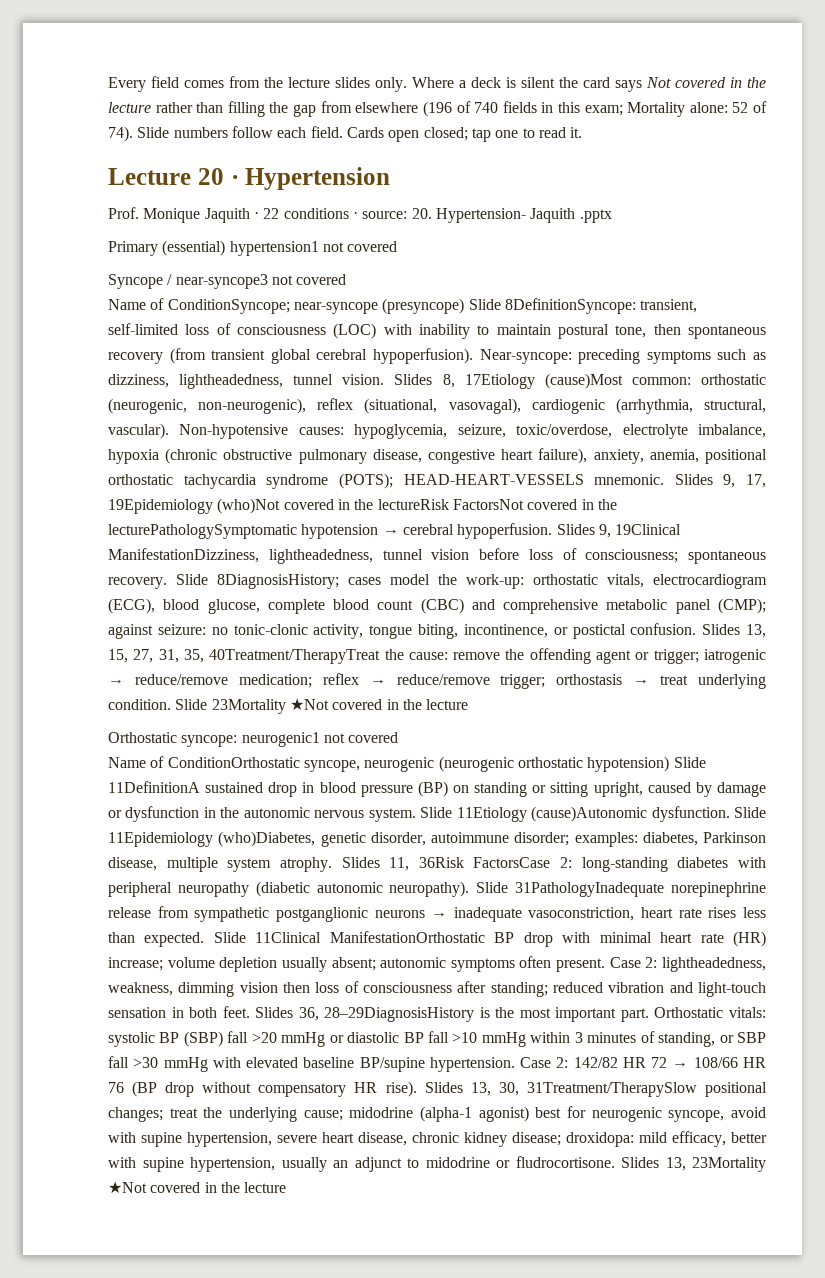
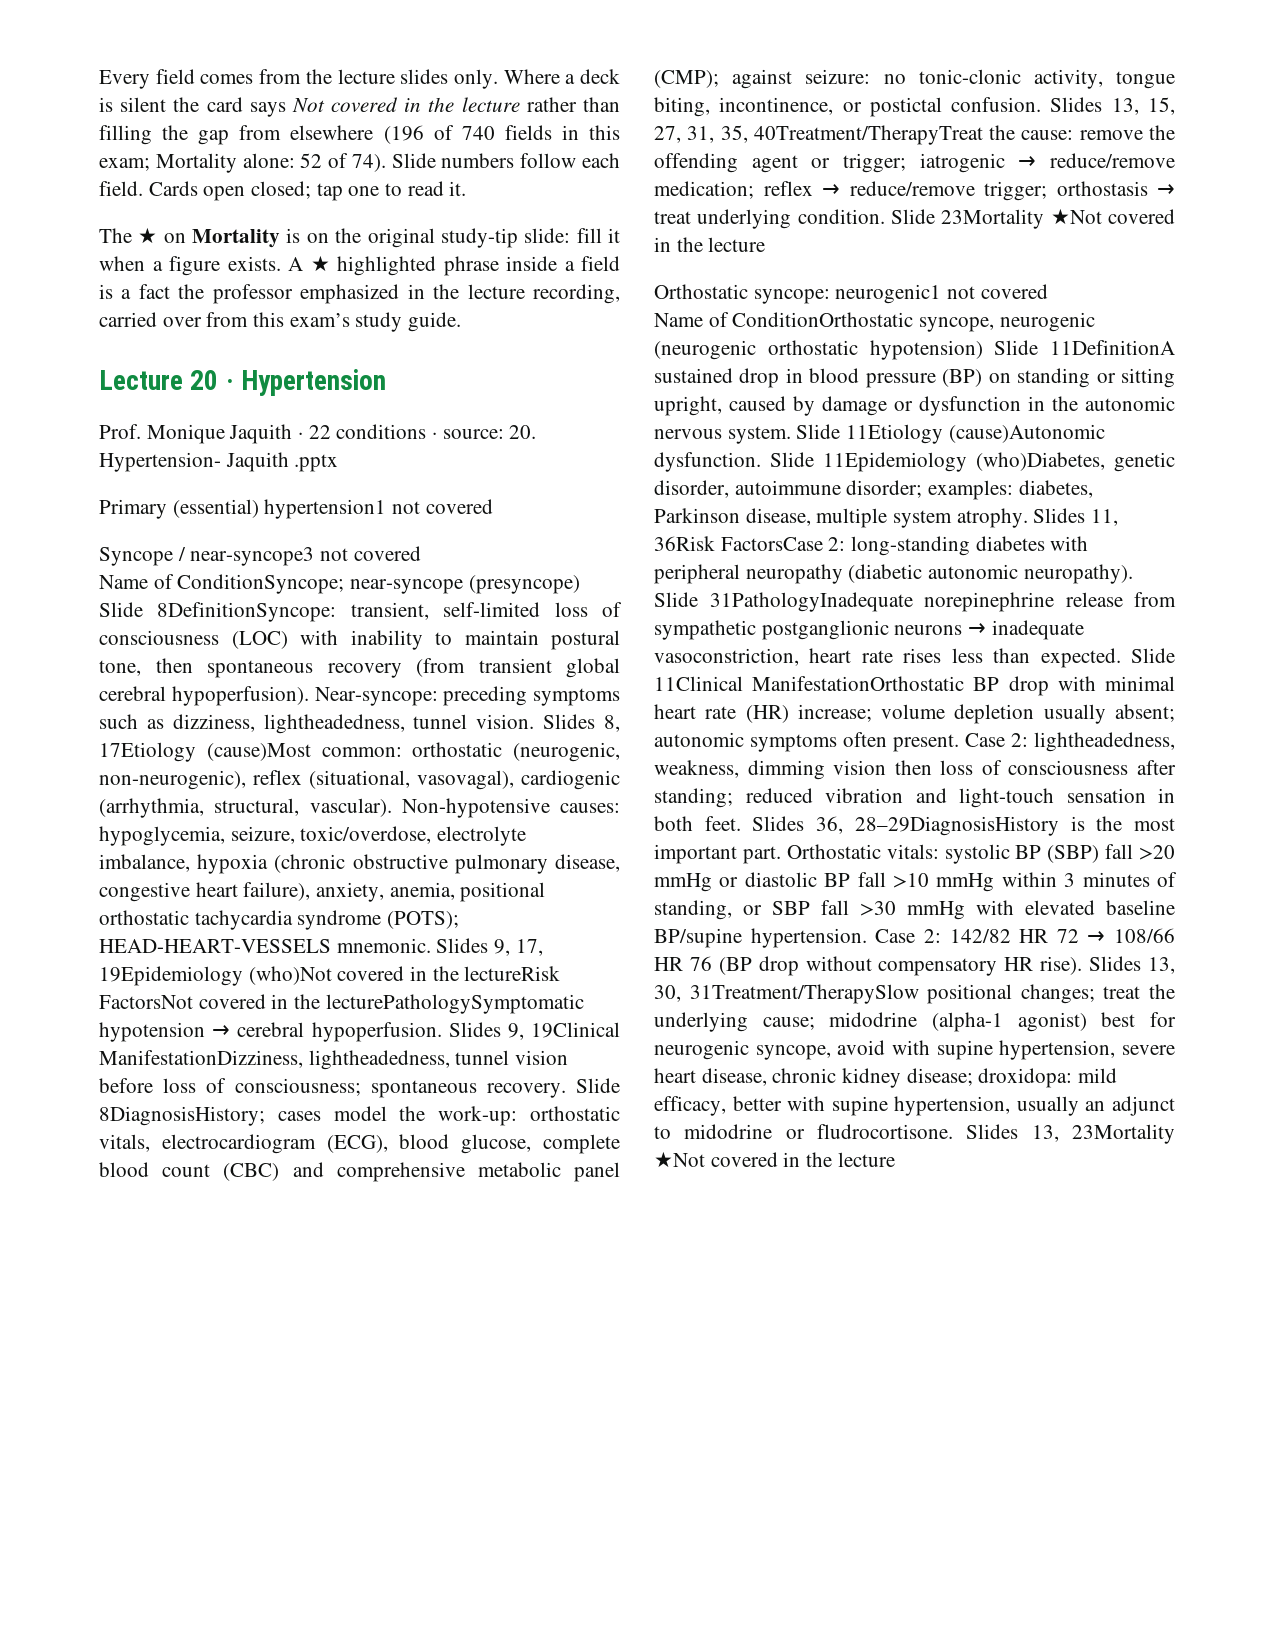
+ The ★ on Mortality is on the original study-tip slide: fill it when a figure exists. A ★ highlighted phrase inside a field is a fact the professor emphasized in the lecture recording, carried over from this exam’s study guide.

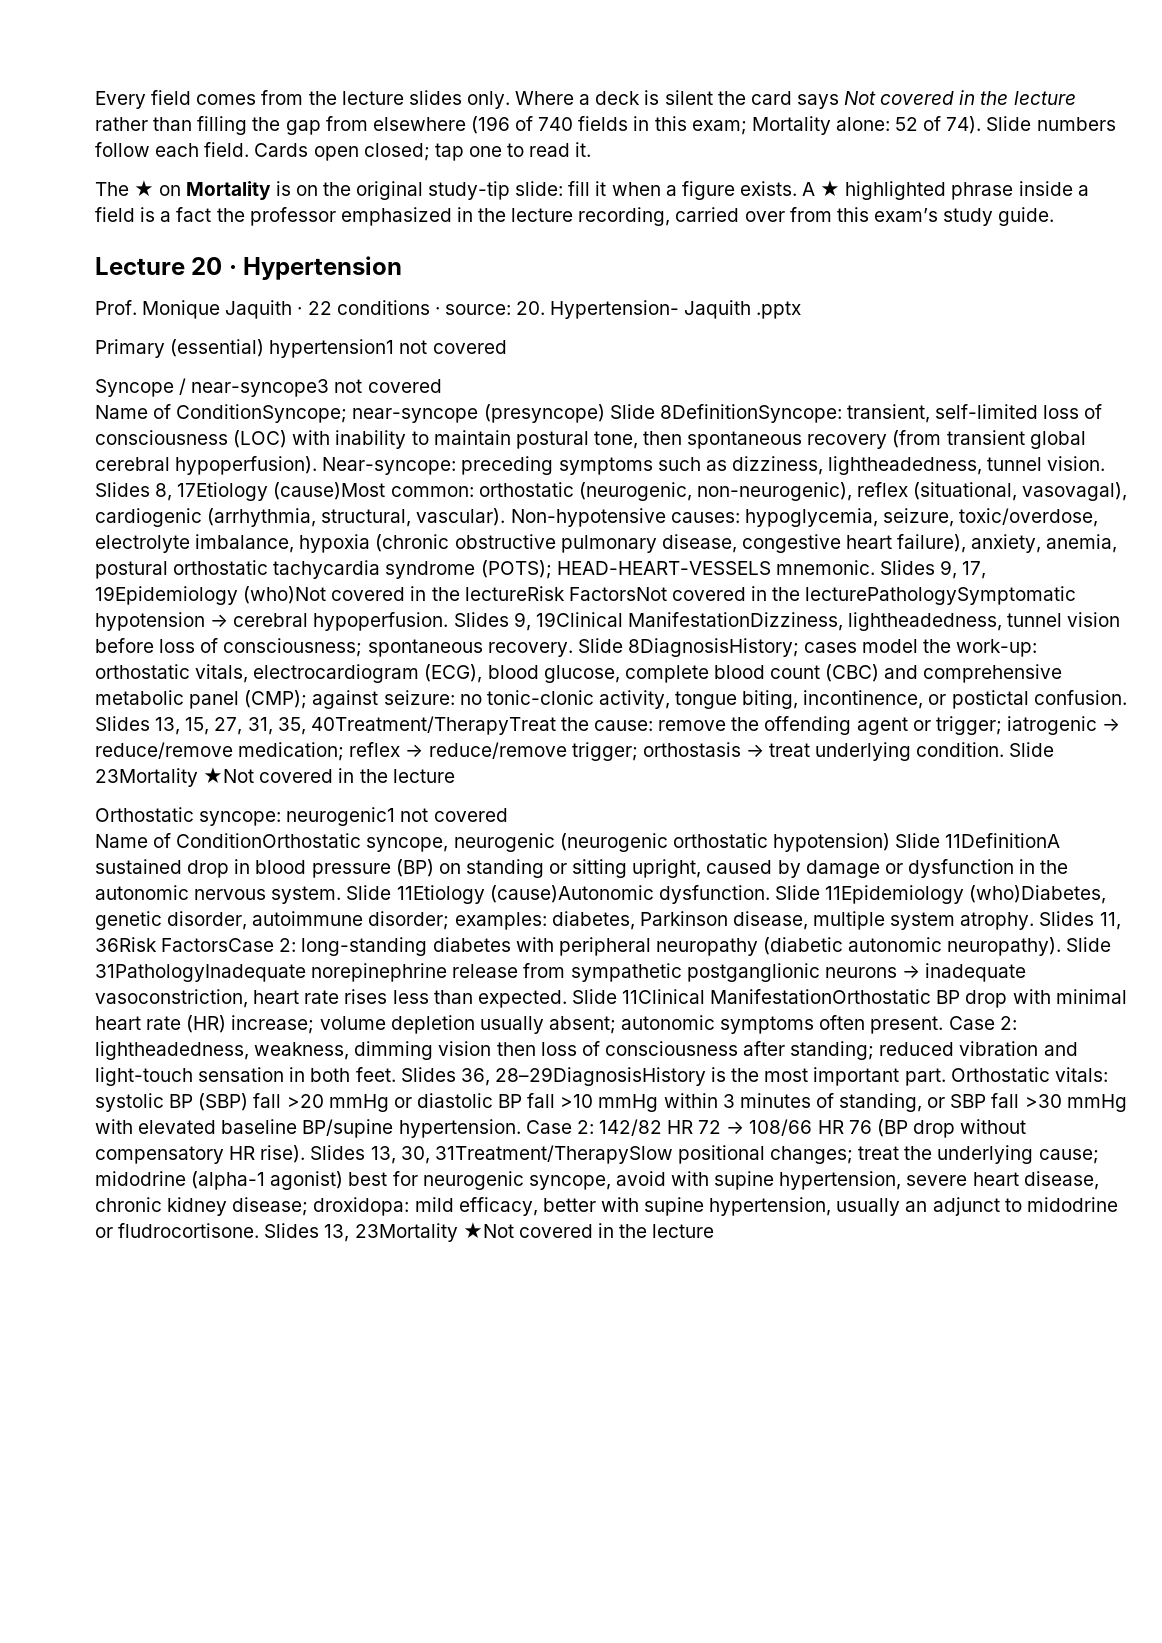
- Non-hypotensive causes: hypoglycemia, seizure, toxic/overdose, electrolyte imbalance, hypoxia (chronic obstructive pulmonary disease, congestive heart failure), anxiety, anemia, positional orthostatic tachycardia syndrome (POTS); HEAD-HEART-VESSELS mnemonic.
+ Non-hypotensive causes: hypoglycemia, seizure, toxic/overdose, electrolyte imbalance, hypoxia (chronic obstructive pulmonary disease, congestive heart failure), anxiety, anemia, postural orthostatic tachycardia syndrome (POTS); HEAD-HEART-VESSELS mnemonic.

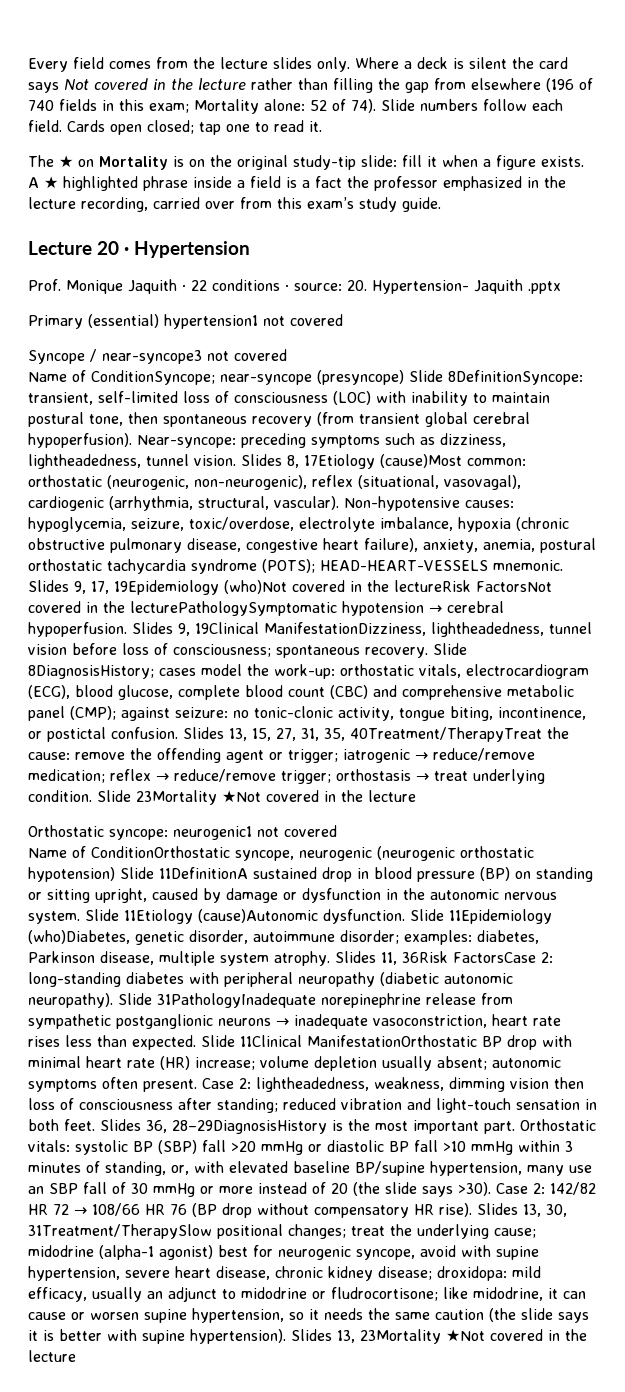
- Orthostatic vitals: systolic BP (SBP) fall >20 mmHg or diastolic BP fall >10 mmHg within 3 minutes of standing, or SBP fall >30 mmHg with elevated baseline BP/supine hypertension.
+ Orthostatic vitals: systolic BP (SBP) fall >20 mmHg or diastolic BP fall >10 mmHg within 3 minutes of standing, or, with elevated baseline BP/supine hypertension, many use an SBP fall of 30 mmHg or more instead of 20 (the slide says >30).
- Slides 13, 30, 31Treatment/TherapySlow positional changes; treat the underlying cause; midodrine (alpha-1 agonist) best for neurogenic syncope, avoid with supine hypertension, severe heart disease, chronic kidney disease; droxidopa: mild efficacy, better with supine hypertension, usually an adjunct to midodrine or fludrocortisone.
+ Slides 13, 30, 31Treatment/TherapySlow positional changes; treat the underlying cause; midodrine (alpha-1 agonist) best for neurogenic syncope, avoid with supine hypertension, severe heart disease, chronic kidney disease; droxidopa: mild efficacy, usually an adjunct to midodrine or fludrocortisone; like midodrine, it can cause or worsen supine hypertension, so it needs the same caution (the slide says it is better with supine hypertension).

